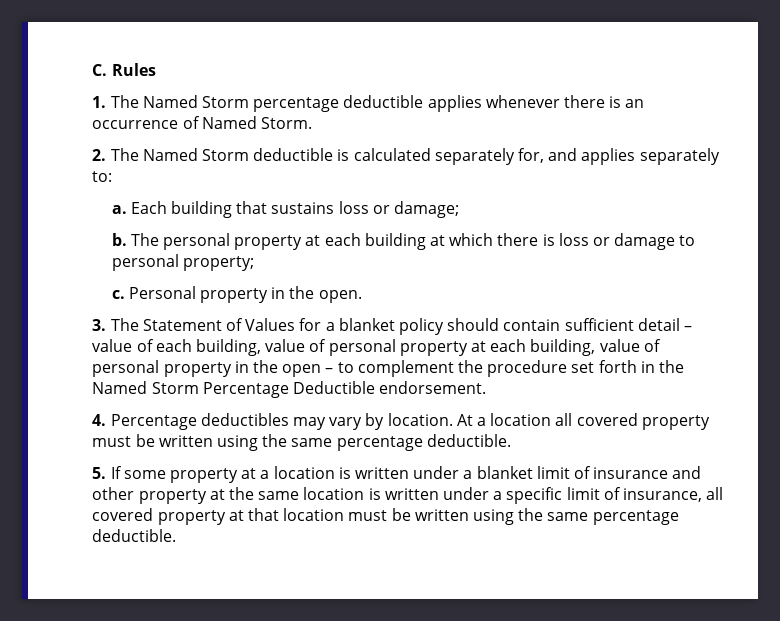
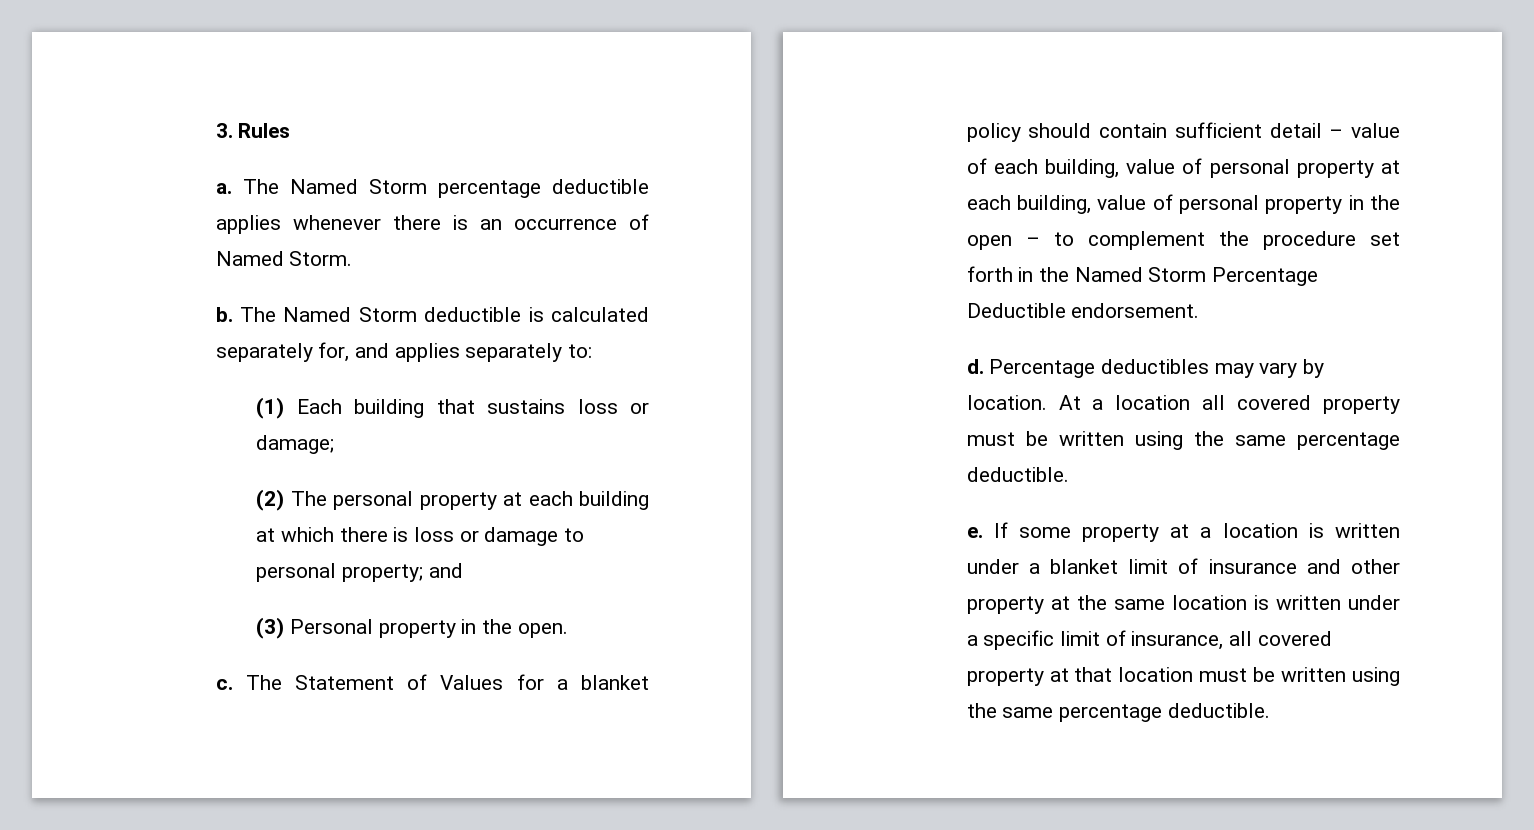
- C. Rules
+ 3. Rules
- 1. The Named Storm percentage deductible applies whenever there is an occurrence of Named Storm.
+ a. The Named Storm percentage deductible applies whenever there is an occurrence of Named Storm.
- 2. The Named Storm deductible is calculated separately for, and applies separately to:
+ b. The Named Storm deductible is calculated separately for, and applies separately to:
- a. Each building that sustains loss or damage;
+ (1) Each building that sustains loss or damage;
- b. The personal property at each building at which there is loss or damage to personal property;
- c. Personal property in the open.
+ (2) The personal property at each building at which there is loss or damage to personal property; and
+ (3) Personal property in the open.
- 3. The Statement of Values for a blanket policy should contain sufficient detail – value of each building, value of personal property at each building, value of personal property in the open – to complement the procedure set forth in the Named Storm Percentage Deductible endorsement.
+ c. The Statement of Values for a blanket policy should contain sufficient detail – value of each building, value of personal property at each building, value of personal property in the open – to complement the procedure set forth in the Named Storm Percentage Deductible endorsement.
- 4. Percentage deductibles may vary by location.
+ d. Percentage deductibles may vary by location.
- 5. If some property at a location is written under a blanket limit of insurance and other property at the same location is written under a specific limit of insurance, all covered property at that location must be written using the same percentage deductible.
+ e. If some property at a location is written under a blanket limit of insurance and other property at the same location is written under a specific limit of insurance, all covered property at that location must be written using the same percentage deductible.

